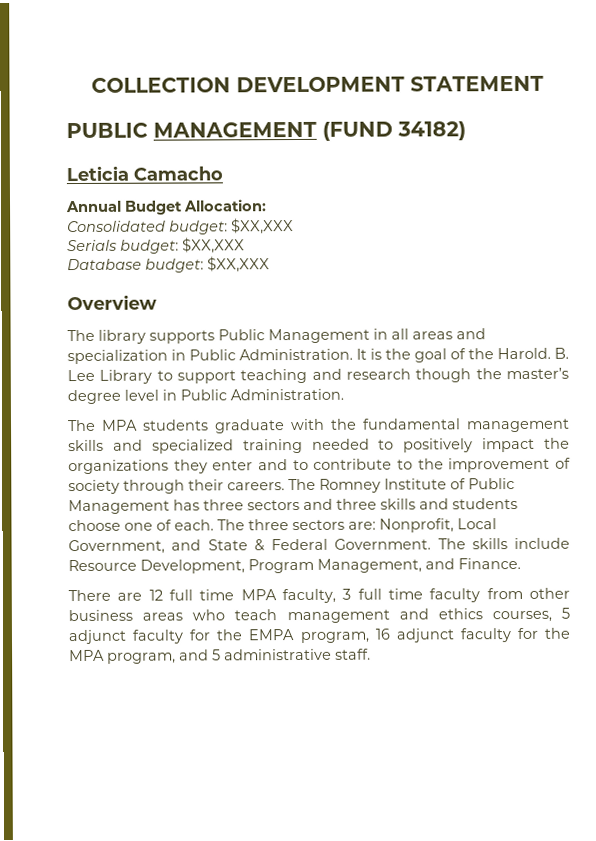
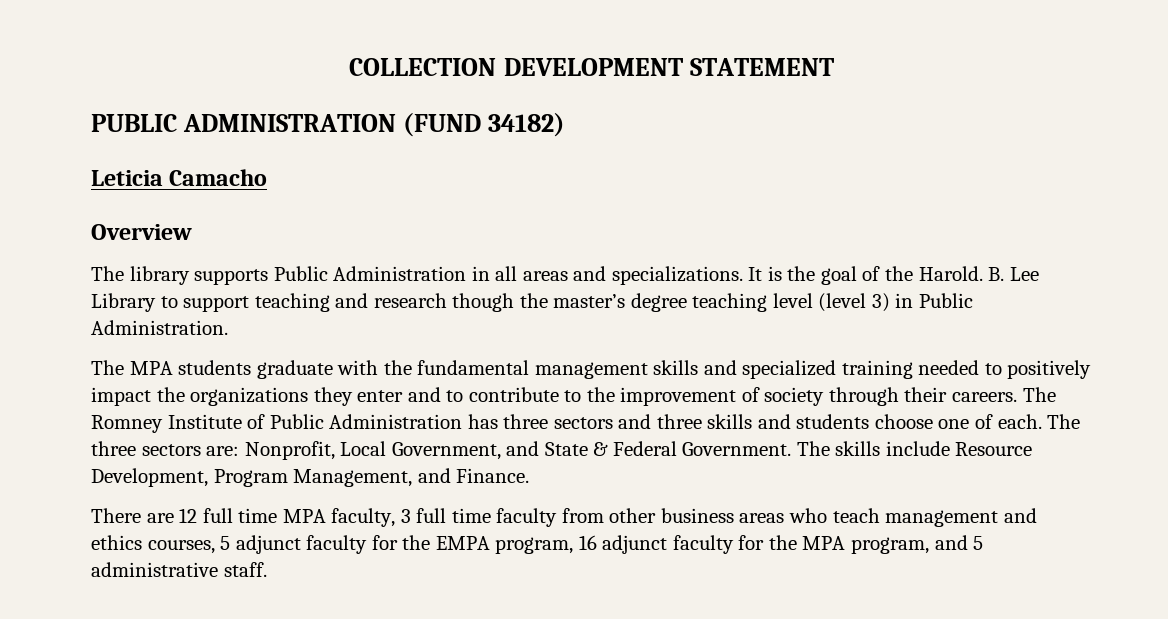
- PUBLIC MANAGEMENT (FUND 34182)
+ PUBLIC ADMINISTRATION (FUND 34182)
- Annual Budget Allocation:
- Consolidated budget: $XX,XXX
- Serials budget: $XX,XXX
- Database budget: $XX,XXX
- The library supports Public Management in all areas and specialization in Public Administration.
+ The library supports Public Administration in all areas and specializations.
- B. Lee Library to support teaching and research though the master’s degree level in Public Administration.
+ B. Lee Library to support teaching and research though the master’s degree teaching level (level 3) in Public Administration.
- The Romney Institute of Public Management has three sectors and three skills and students choose one of each.
+ The Romney Institute of Public Administration has three sectors and three skills and students choose one of each.

